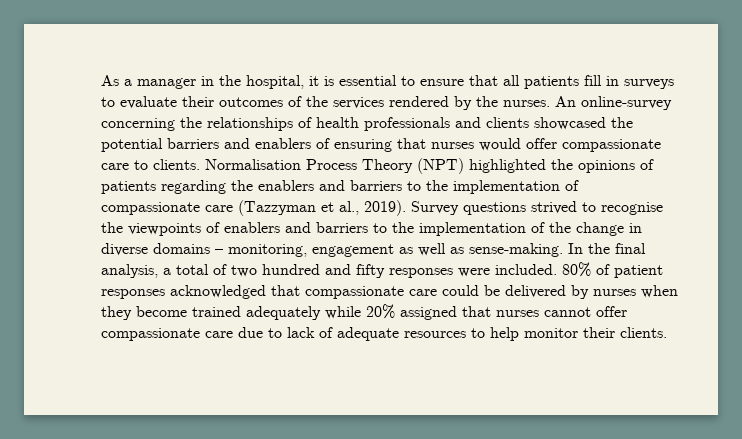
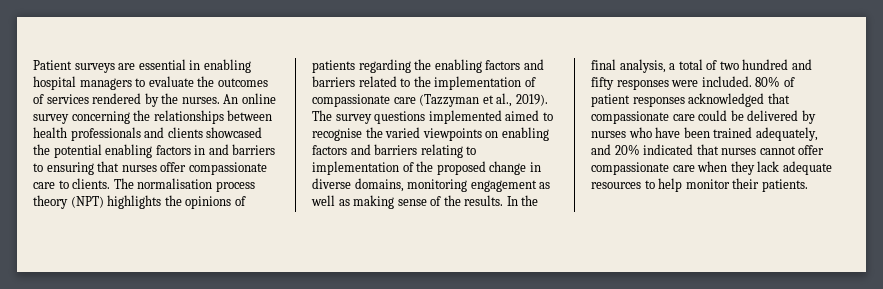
- As a manager in the hospital, it is essential to ensure that all patients fill in surveys to evaluate their outcomes of the services rendered by the nurses.
+ Patient surveys are essential in enabling hospital managers to evaluate the outcomes of services rendered by the nurses.
- An online-survey concerning the relationships of health professionals and clients showcased the potential barriers and enablers of ensuring that nurses would offer compassionate care to clients.
+ An online survey concerning the relationships between health professionals and clients showcased the potential enabling factors in and barriers to ensuring that nurses offer compassionate care to clients.
- Normalisation Process Theory (NPT) highlighted the opinions of patients regarding the enablers and barriers to the implementation of compassionate care (Tazzyman et al., 2019).
+ The normalisation process theory (NPT) highlights the opinions of patients regarding the enabling factors and barriers related to the implementation of compassionate care (Tazzyman et al., 2019).
- Survey questions strived to recognise the viewpoints of enablers and barriers to the implementation of the change in diverse domains – monitoring, engagement as well as sense-making.
+ The survey questions implemented aimed to recognise the varied viewpoints on enabling factors and barriers relating to implementation of the proposed change in diverse domains, monitoring engagement as well as making sense of the results.
- 80% of patient responses acknowledged that compassionate care could be delivered by nurses when they become trained adequately while 20% assigned that nurses cannot offer compassionate care due to lack of adequate resources to help monitor their clients.
+ 80% of patient responses acknowledged that compassionate care could be delivered by nurses who have been trained adequately, and 20% indicated that nurses cannot offer compassionate care when they lack adequate resources to help monitor their patients.

